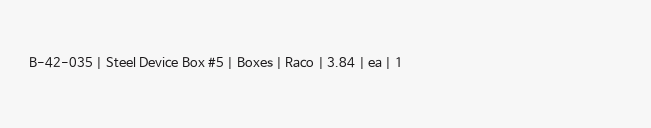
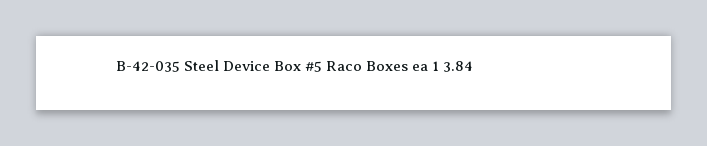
- B-42-035 | Steel Device Box #5 | Boxes | Raco | 3.84 | ea | 1
+ B-42-035 Steel Device Box #5 Raco Boxes ea 1 3.84

